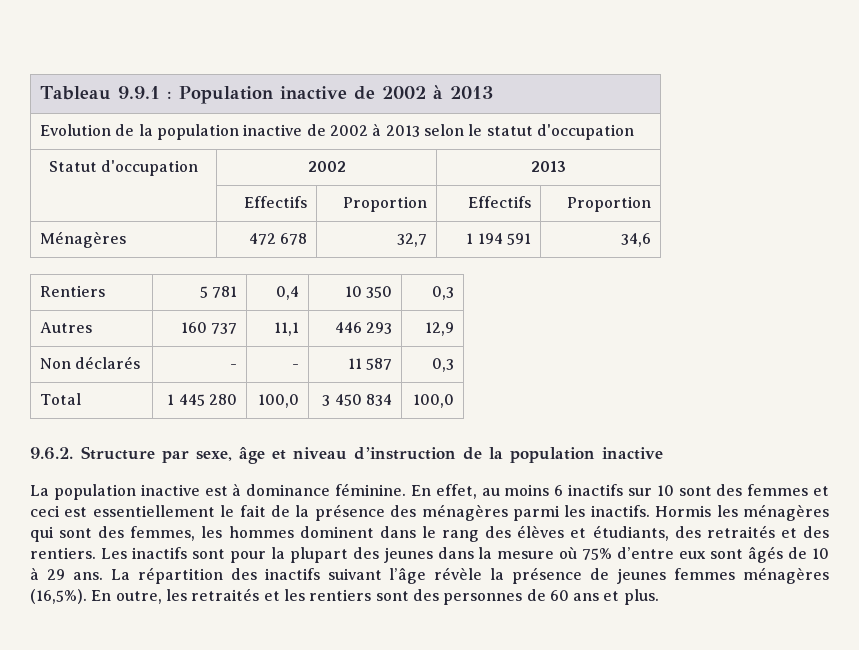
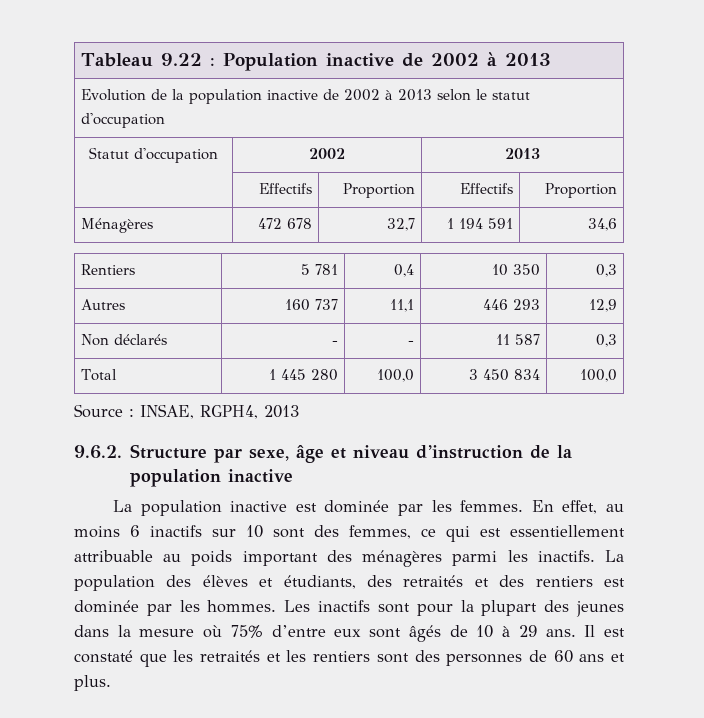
- Tableau 9.9.1 : Population inactive de 2002 à 2013
+ Tableau 9.22 : Population inactive de 2002 à 2013
+ Source : INSAE, RGPH4, 2013
- La population inactive est à dominance féminine.
+ La population inactive est dominée par les femmes.
- En effet, au moins 6 inactifs sur 10 sont des femmes et ceci est essentiellement le fait de la présence des ménagères parmi les inactifs.
+ En effet, au moins 6 inactifs sur 10 sont des femmes, ce qui est essentiellement attribuable au poids important des ménagères parmi les inactifs.
- Hormis les ménagères qui sont des femmes, les hommes dominent dans le rang des élèves et étudiants, des retraités et des rentiers.
+ La population des élèves et étudiants, des retraités et des rentiers est dominée par les hommes.
- La répartition des inactifs suivant l’âge révèle la présence de jeunes femmes ménagères (16,5%). En outre, les retraités et les rentiers sont des personnes de 60 ans et plus.
+ Il est constaté que les retraités et les rentiers sont des personnes de 60 ans et plus.

